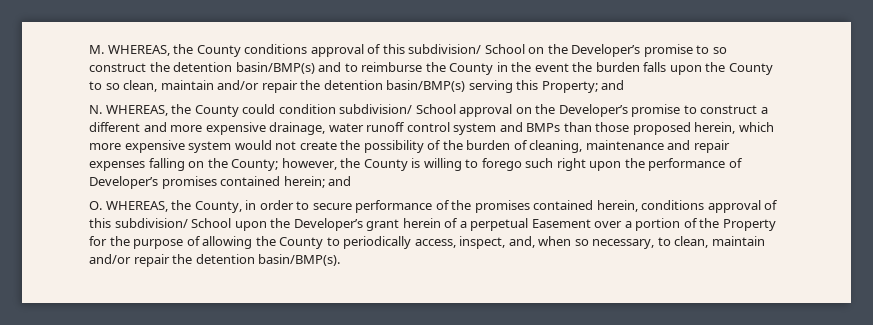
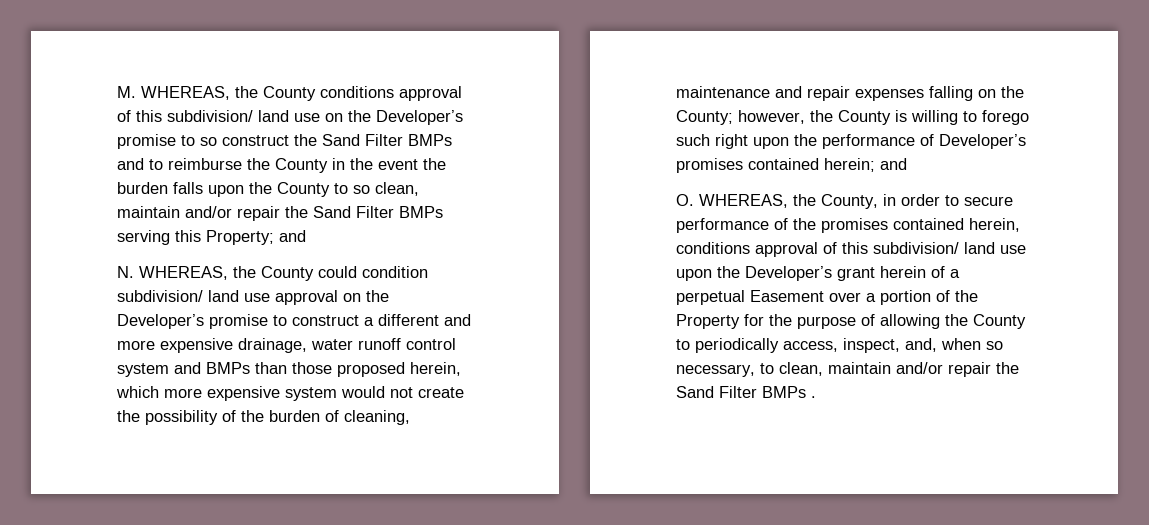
- M. WHEREAS, the County conditions approval of this subdivision/ School on the Developer’s promise to so construct the detention basin/BMP(s) and to reimburse the County in the event the burden falls upon the County to so clean, maintain and/or repair the detention basin/BMP(s) serving this Property; and
+ M. WHEREAS, the County conditions approval of this subdivision/ land use on the Developer’s promise to so construct the Sand Filter BMPs and to reimburse the County in the event the burden falls upon the County to so clean, maintain and/or repair the Sand Filter BMPs serving this Property; and
- N. WHEREAS, the County could condition subdivision/ School approval on the Developer’s promise to construct a different and more expensive drainage, water runoff control system and BMPs than those proposed herein, which more expensive system would not create the possibility of the burden of cleaning, maintenance and repair expenses falling on the County;
+ N. WHEREAS, the County could condition subdivision/ land use approval on the Developer’s promise to construct a different and more expensive drainage, water runoff control system and BMPs than those proposed herein, which more expensive system would not create the possibility of the burden of cleaning, maintenance and repair expenses falling on the County;
- O. WHEREAS, the County, in order to secure performance of the promises contained herein, conditions approval of this subdivision/ School upon the Developer’s grant herein of a perpetual Easement over a portion of the Property for the purpose of allowing the County to periodically access, inspect, and, when so necessary, to clean, maintain and/or repair the detention basin/BMP(s).
+ O. WHEREAS, the County, in order to secure performance of the promises contained herein, conditions approval of this subdivision/ land use upon the Developer’s grant herein of a perpetual Easement over a portion of the Property for the purpose of allowing the County to periodically access, inspect, and, when so necessary, to clean, maintain and/or repair the Sand Filter BMPs .

